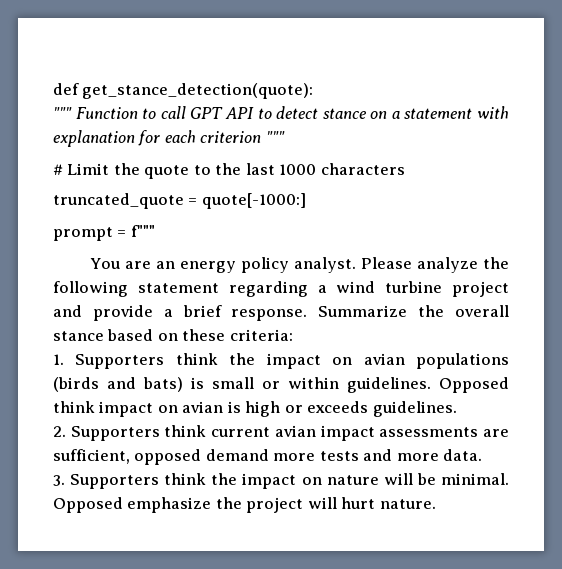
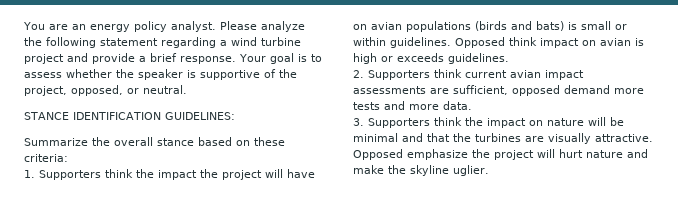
- def get_stance_detection(quote):
- """ Function to call GPT API to detect stance on a statement with explanation for each criterion """
- # Limit the quote to the last 1000 characters
- truncated_quote = quote[-1000:]
- prompt = f"""
- Please analyze the following statement regarding a wind turbine project and provide a brief response. Summarize the overall stance based on these criteria:
+ Please analyze the following statement regarding a wind turbine project and provide a brief response. Your goal is to assess whether the speaker is supportive of the project, opposed, or neutral.
+ STANCE IDENTIFICATION GUIDELINES:
+ Summarize the overall stance based on these criteria:
- 1. Supporters think the impact on avian populations (birds and bats) is small or within guidelines.
+ 1. Supporters think the impact the project will have on avian populations (birds and bats) is small or within guidelines.
- 3. Supporters think the impact on nature will be minimal.
+ 3. Supporters think the impact on nature will be minimal and that the turbines are visually attractive.
- Opposed emphasize the project will hurt nature.
+ Opposed emphasize the project will hurt nature and make the skyline uglier.

